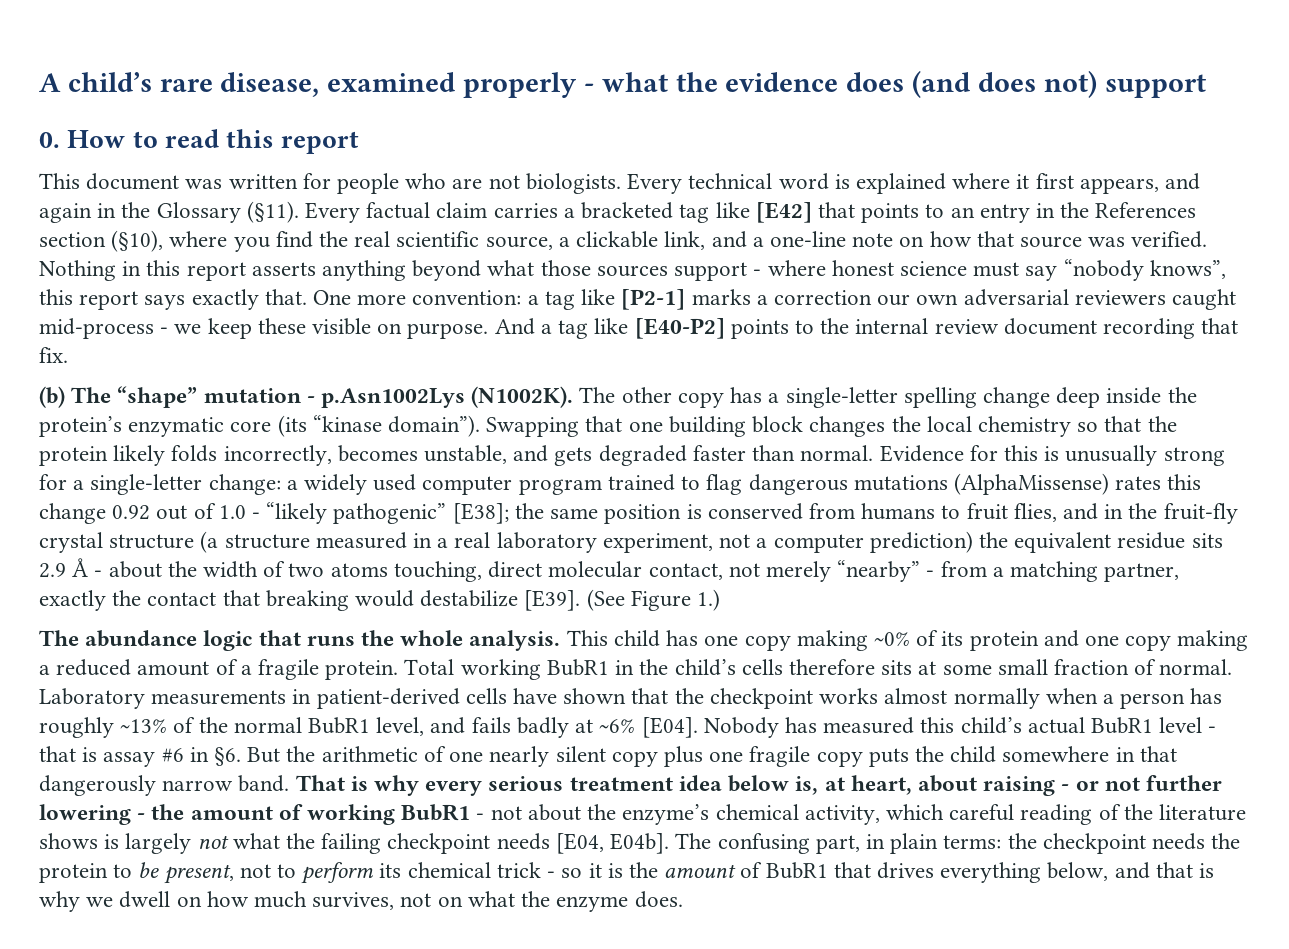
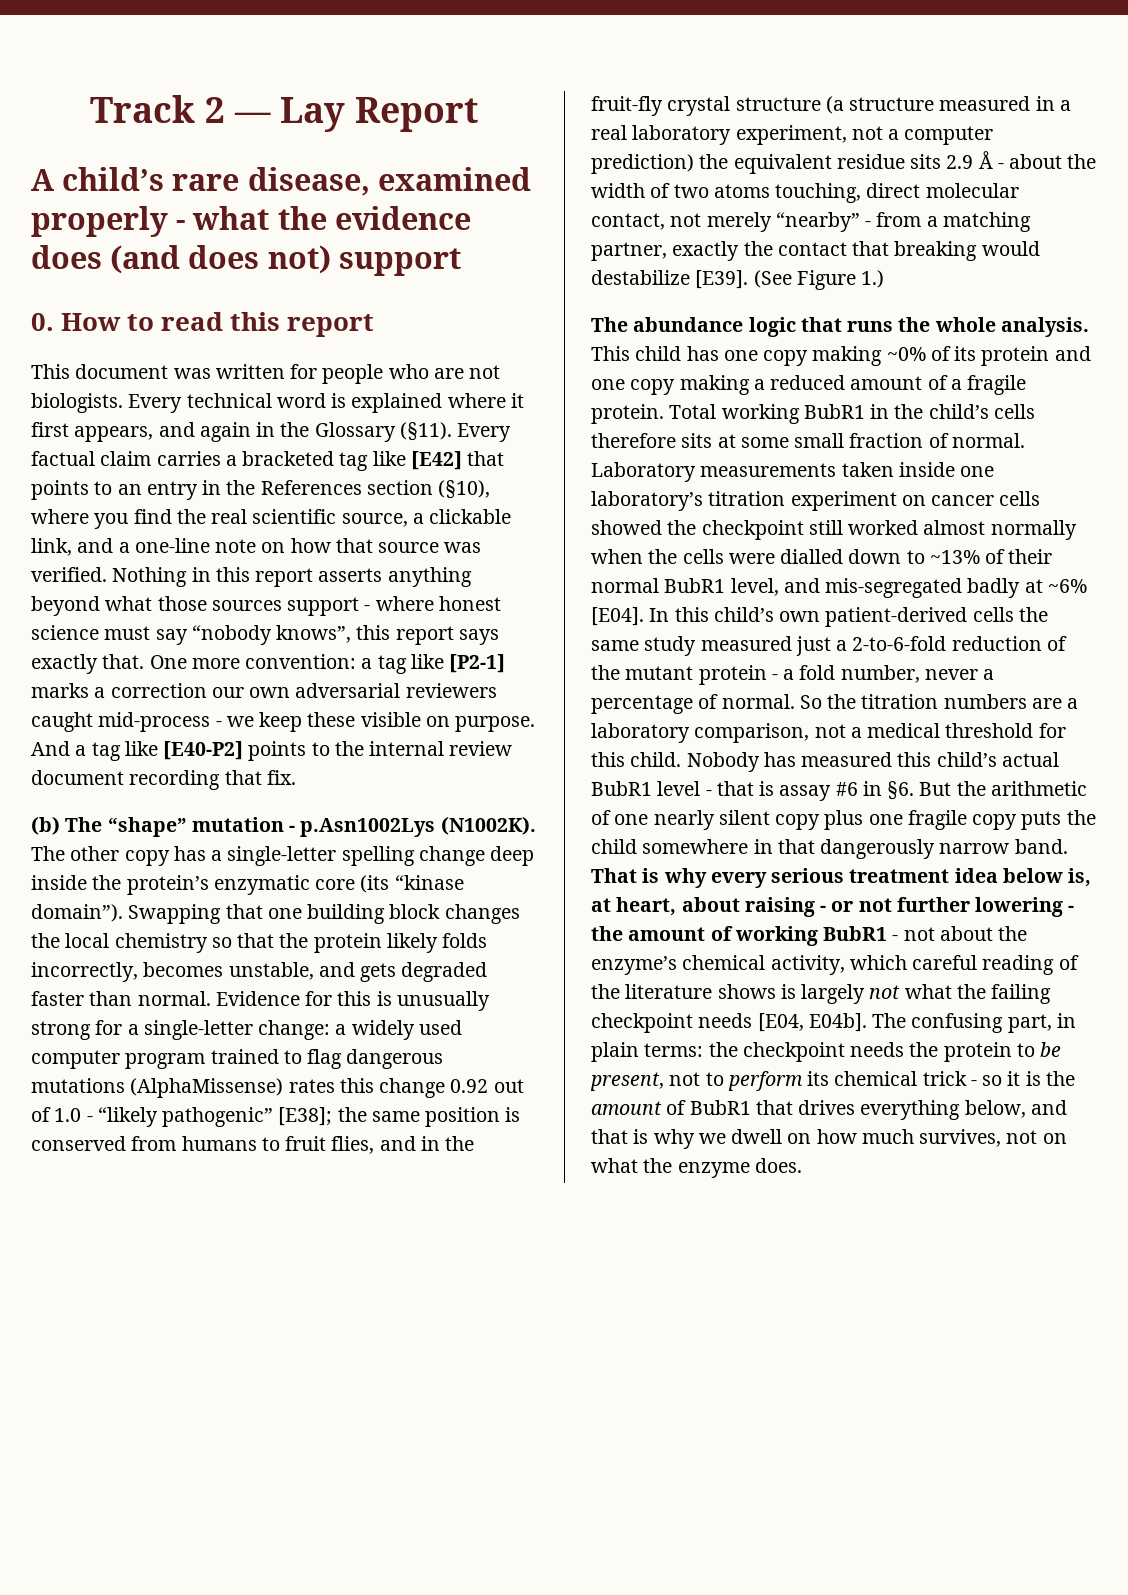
+ Track 2 — Lay Report
- Laboratory measurements in patient-derived cells have shown that the checkpoint works almost normally when a person has roughly ~13% of the normal BubR1 level, and fails badly at ~6% [E04].
+ Laboratory measurements taken inside one laboratory’s titration experiment on cancer cells showed the checkpoint still worked almost normally when the cells were dialled down to ~13% of their normal BubR1 level, and mis-segregated badly at ~6% [E04].
+ In this child’s own patient-derived cells the same study measured just a 2-to-6-fold reduction of the mutant protein - a fold number, never a percentage of normal. So the titration numbers are a laboratory comparison, not a medical threshold for this child.

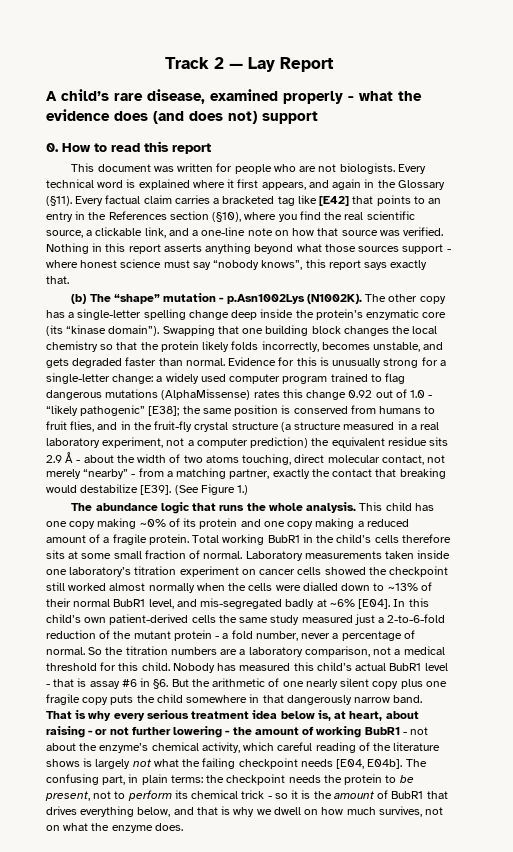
- One more convention: a tag like [P2-1] marks a correction our own adversarial reviewers caught mid-process - we keep these visible on purpose. And a tag like [E40-P2] points to the internal review document recording that fix.

